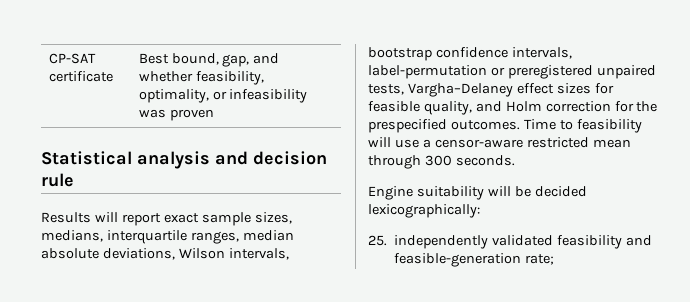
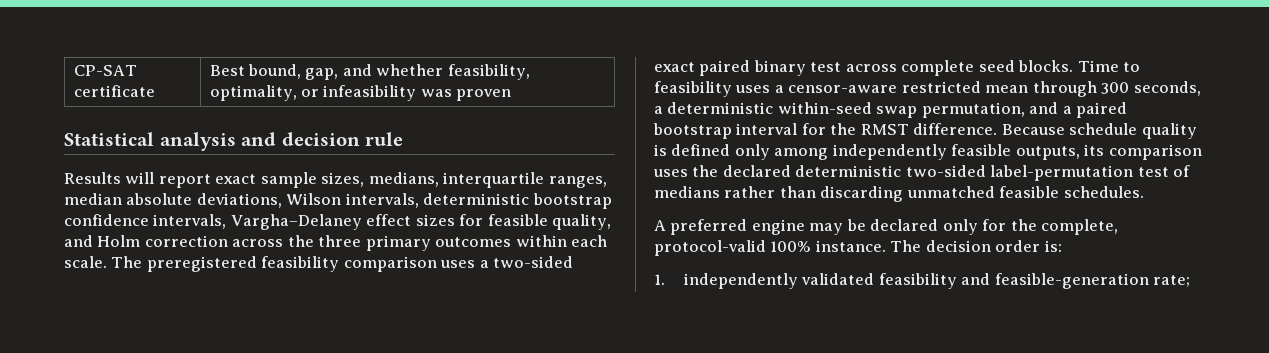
- Results will report exact sample sizes, medians, interquartile ranges, median absolute deviations, Wilson intervals, bootstrap confidence intervals, label-permutation or preregistered unpaired tests, Vargha–Delaney effect sizes for feasible quality, and Holm correction for the prespecified outcomes.
+ Results will report exact sample sizes, medians, interquartile ranges, median absolute deviations, Wilson intervals, deterministic bootstrap confidence intervals, Vargha–Delaney effect sizes for feasible quality, and Holm correction across the three primary outcomes within each scale. The preregistered feasibility comparison uses a two-sided exact paired binary test across complete seed blocks.
- Time to feasibility will use a censor-aware restricted mean through 300 seconds.
- Engine suitability will be decided lexicographically:
- 25. independently validated feasibility and feasible-generation rate;
+ Time to feasibility uses a censor-aware restricted mean through 300 seconds, a deterministic within-seed swap permutation, and a paired bootstrap interval for the RMST difference. Because schedule quality is defined only among independently feasible outputs, its comparison uses the declared deterministic two-sided label-permutation test of medians rather than discarding unmatched feasible schedules.
+ A preferred engine may be declared only for the complete, protocol-valid 100% instance. The decision order is:
+ 1. independently validated feasibility and feasible-generation rate;

